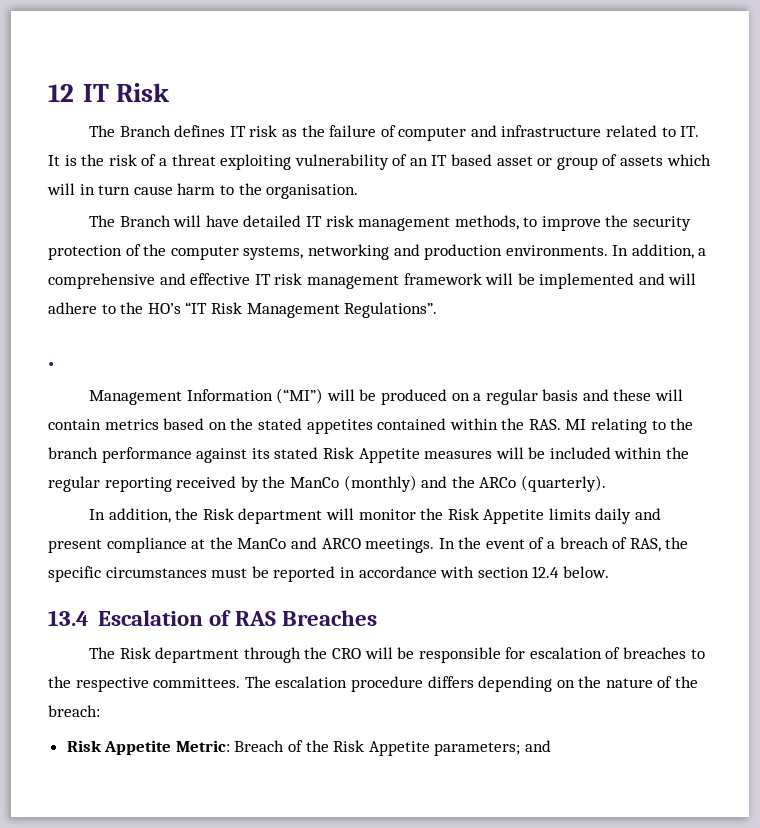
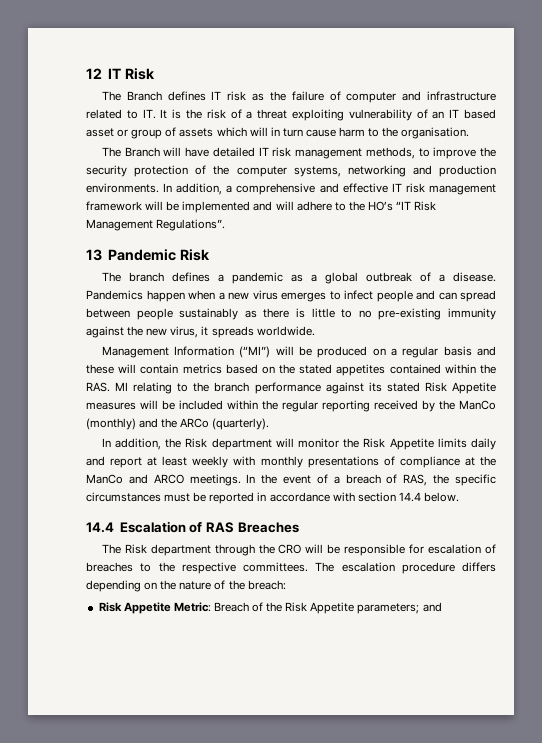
- .
+ 13 Pandemic Risk
+ The branch defines a pandemic as a global outbreak of a disease. Pandemics happen when a new virus emerges to infect people and can spread between people sustainably as there is little to no pre-existing immunity against the new virus, it spreads worldwide.
- In addition, the Risk department will monitor the Risk Appetite limits daily and present compliance at the ManCo and ARCO meetings.
+ In addition, the Risk department will monitor the Risk Appetite limits daily and report at least weekly with monthly presentations of compliance at the ManCo and ARCO meetings.
- In the event of a breach of RAS, the specific circumstances must be reported in accordance with section 12.4 below.
+ In the event of a breach of RAS, the specific circumstances must be reported in accordance with section 14.4 below.
- 13.4 Escalation of RAS Breaches
+ 14.4 Escalation of RAS Breaches

